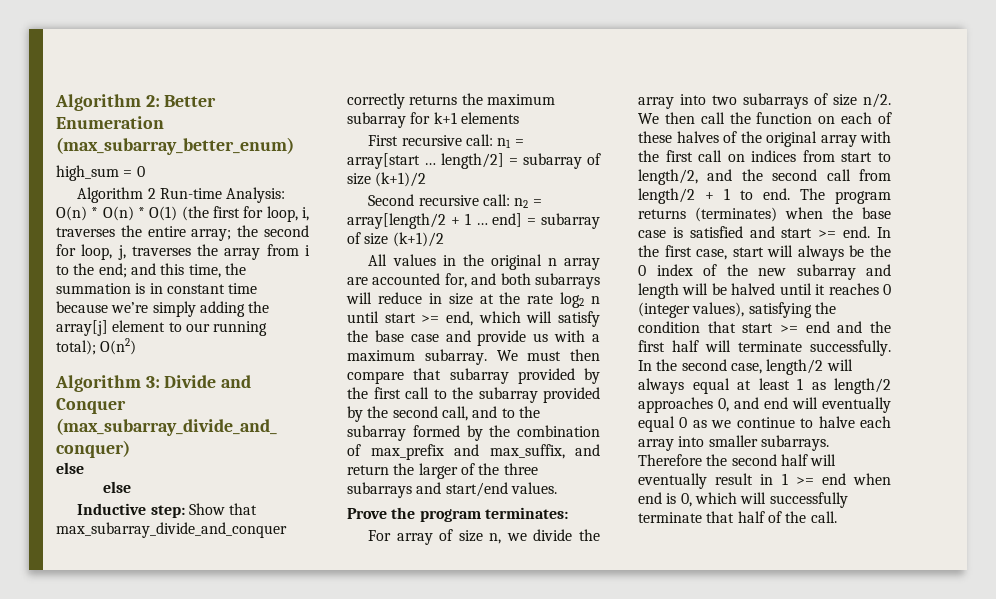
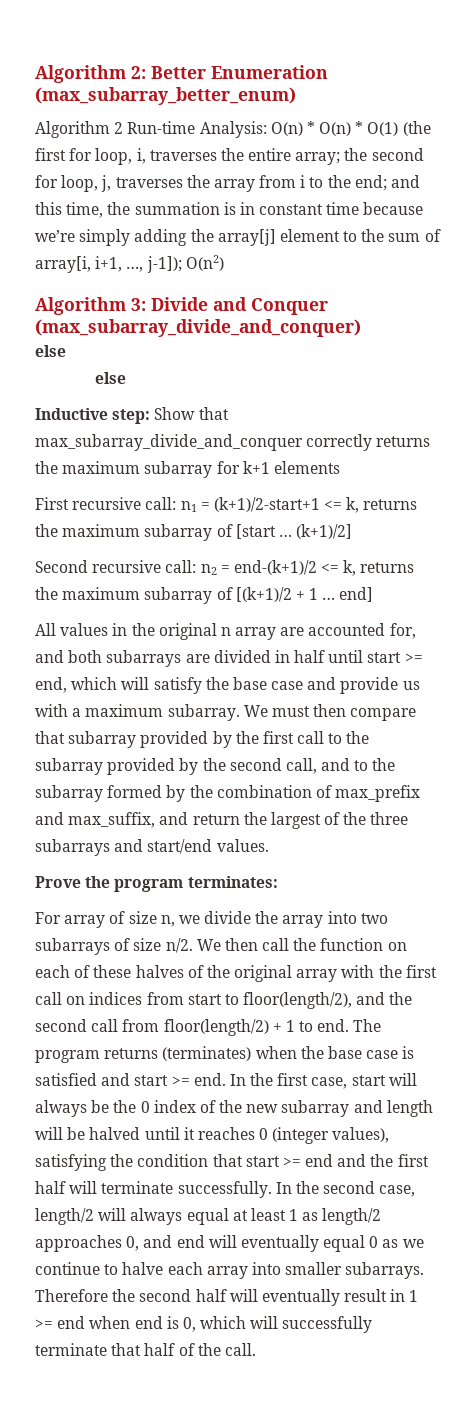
- high_sum = 0
- Algorithm 2 Run-time Analysis: O(n) * O(n) * O(1) (the first for loop, i, traverses the entire array; the second for loop, j, traverses the array from i to the end; and this time, the summation is in constant time because we’re simply adding the array[j] element to our running total); O(n2)
+ Algorithm 2 Run-time Analysis: O(n) * O(n) * O(1) (the first for loop, i, traverses the entire array; the second for loop, j, traverses the array from i to the end; and this time, the summation is in constant time because we’re simply adding the array[j] element to the sum of array[i, i+1, …, j-1]); O(n2)
- First recursive call: n1 = array[start … length/2] = subarray of size (k+1)/2
+ First recursive call: n1 = (k+1)/2-start+1 <= k, returns the maximum subarray of [start … (k+1)/2]
- Second recursive call: n2 = array[length/2 + 1 … end] = subarray of size (k+1)/2
+ Second recursive call: n2 = end-(k+1)/2 <= k, returns the maximum subarray of [(k+1)/2 + 1 … end]
- All values in the original n array are accounted for, and both subarrays will reduce in size at the rate log2 n until start >= end, which will satisfy the base case and provide us with a maximum subarray.
+ All values in the original n array are accounted for, and both subarrays are divided in half until start >= end, which will satisfy the base case and provide us with a maximum subarray.
- We must then compare that subarray provided by the first call to the subarray provided by the second call, and to the subarray formed by the combination of max_prefix and max_suffix, and return the larger of the three subarrays and start/end values.
+ We must then compare that subarray provided by the first call to the subarray provided by the second call, and to the subarray formed by the combination of max_prefix and max_suffix, and return the largest of the three subarrays and start/end values.
- We then call the function on each of these halves of the original array with the first call on indices from start to length/2, and the second call from length/2 + 1 to end.
+ We then call the function on each of these halves of the original array with the first call on indices from start to floor(length/2), and the second call from floor(length/2) + 1 to end.

